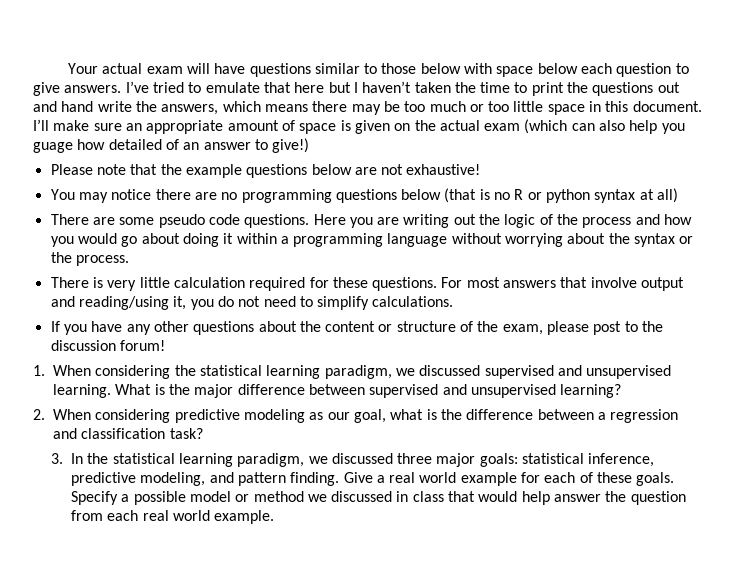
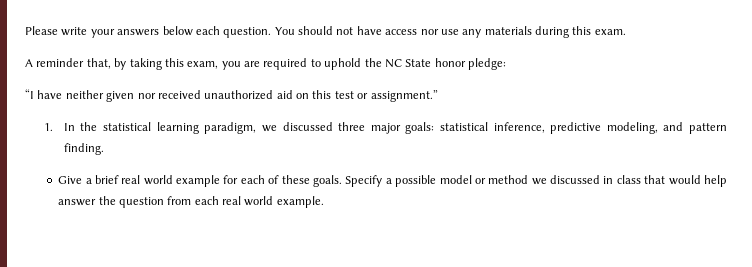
- Your actual exam will have questions similar to those below with space below each question to give answers. I’ve tried to emulate that here but I haven’t taken the time to print the questions out and hand write the answers, which means there may be too much or too little space in this document. I’ll make sure an appropriate amount of space is given on the actual exam (which can also help you guage how detailed of an answer to give!)
- Please note that the example questions below are not exhaustive!
- You may notice there are no programming questions below (that is no R or python syntax at all)
- There are some pseudo code questions. Here you are writing out the logic of the process and how you would go about doing it within a programming language without worrying about the syntax or the process.
- There is very little calculation required for these questions. For most answers that involve output and reading/using it, you do not need to simplify calculations.
- If you have any other questions about the content or structure of the exam, please post to the discussion forum!
- 1. When considering the statistical learning paradigm, we discussed supervised and unsupervised learning. What is the major difference between supervised and unsupervised learning?
- 2. When considering predictive modeling as our goal, what is the difference between a regression and classification task?
- 3. In the statistical learning paradigm, we discussed three major goals: statistical inference, predictive modeling, and pattern finding. Give a real world example for each of these goals.
+ Please write your answers below each question. You should not have access nor use any materials during this exam.
+ A reminder that, by taking this exam, you are required to uphold the NC State honor pledge:
+ “I have neither given nor received unauthorized aid on this test or assignment.”
+ 1. In the statistical learning paradigm, we discussed three major goals: statistical inference, predictive modeling, and pattern finding.
+ Give a brief real world example for each of these goals.

